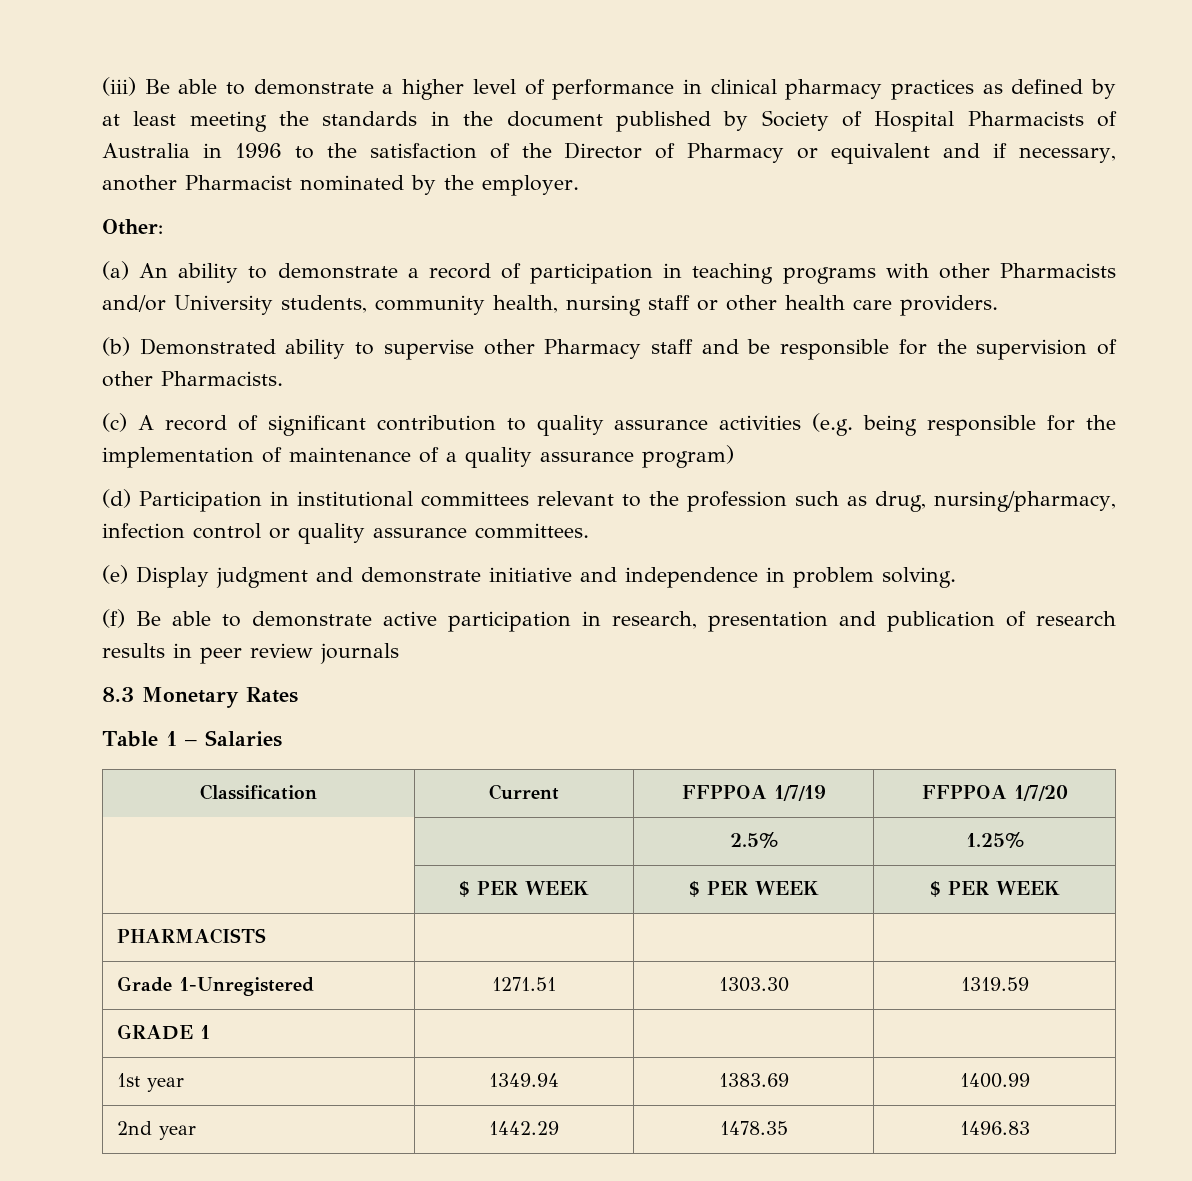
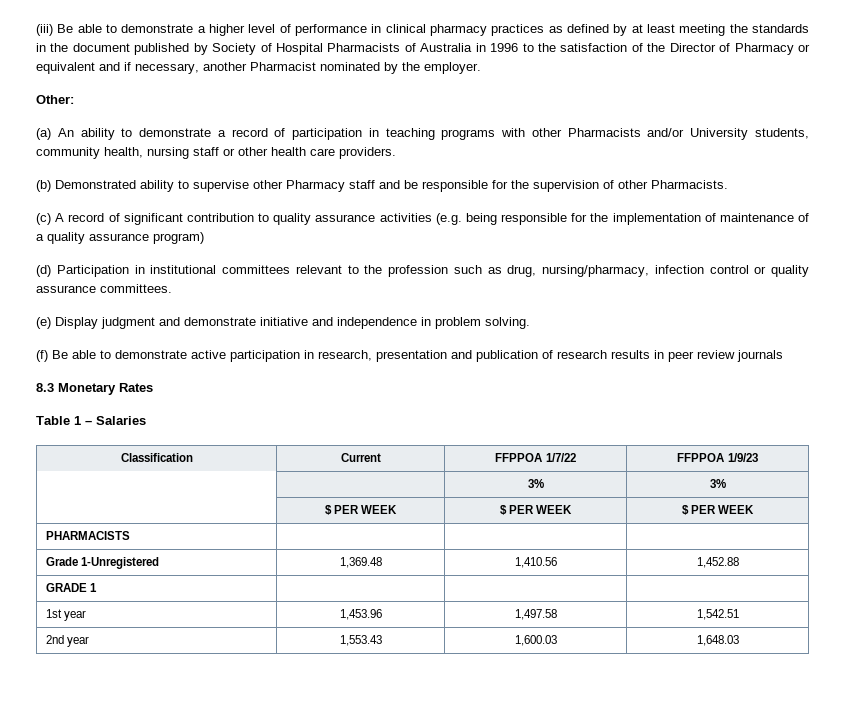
- Classification | Current | FFPPOA 1/7/19 | FFPPOA 1/7/20
- | | 2.5% | 1.25%
+ Classification | Current | FFPPOA 1/7/22 | FFPPOA 1/9/23
+ | | 3% | 3%
- Grade 1-Unregistered | 1271.51 | 1303.30 | 1319.59
+ Grade 1-Unregistered | 1,369.48 | 1,410.56 | 1,452.88
- 1st year | 1349.94 | 1383.69 | 1400.99
+ 1st year | 1,453.96 | 1,497.58 | 1,542.51
- 2nd year | 1442.29 | 1478.35 | 1496.83
+ 2nd year | 1,553.43 | 1,600.03 | 1,648.03

